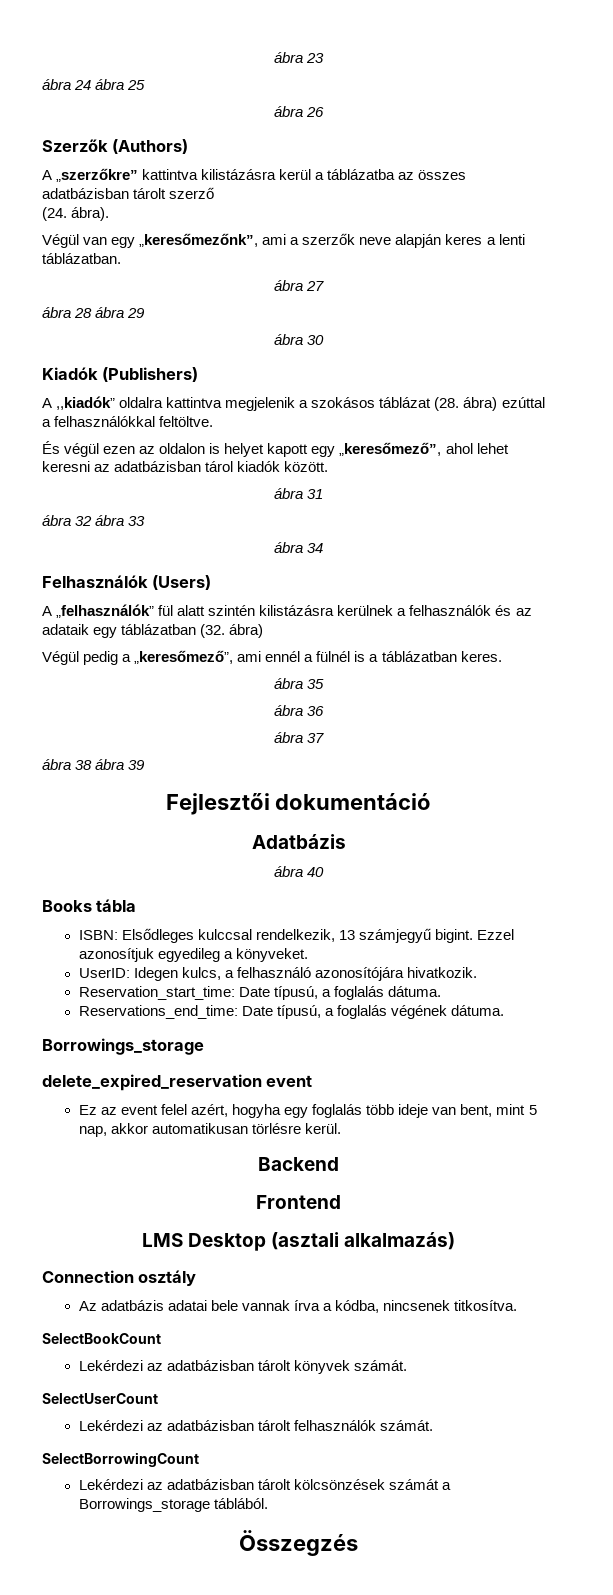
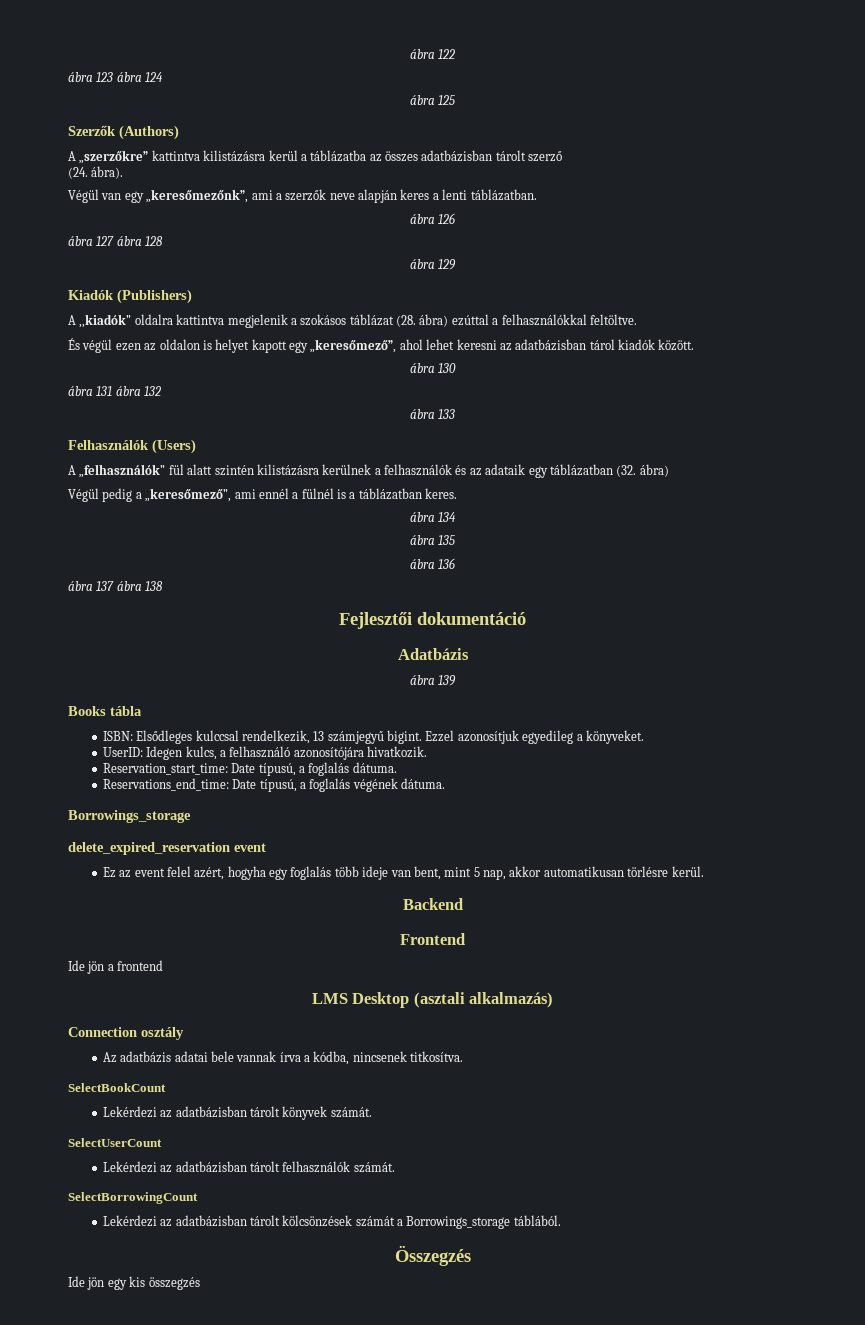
- ábra 23
- ábra 24 ábra 25
- ábra 26
+ ábra 122
+ ábra 123 ábra 124
+ ábra 125
- ábra 27
- ábra 28 ábra 29
- ábra 30
+ ábra 126
+ ábra 127 ábra 128
+ ábra 129
- ábra 31
- ábra 32 ábra 33
- ábra 34
+ ábra 130
+ ábra 131 ábra 132
+ ábra 133
- ábra 35
- ábra 36
- ábra 37
- ábra 38 ábra 39
+ ábra 134
+ ábra 135
+ ábra 136
+ ábra 137 ábra 138
- ábra 40
+ ábra 139
+ Ide jön a frontend
+ Ide jön egy kis összegzés

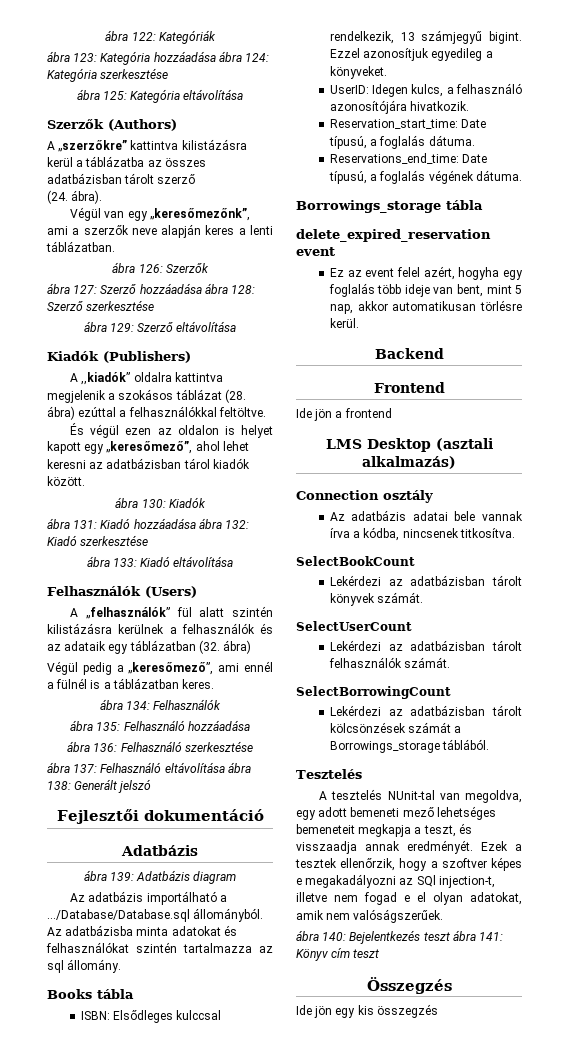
- ábra 122
- ábra 123 ábra 124
- ábra 125
+ ábra 122: Kategóriák
+ ábra 123: Kategória hozzáadása ábra 124: Kategória szerkesztése
+ ábra 125: Kategória eltávolítása
- ábra 126
- ábra 127 ábra 128
- ábra 129
+ ábra 126: Szerzők
+ ábra 127: Szerző hozzáadása ábra 128: Szerző szerkesztése
+ ábra 129: Szerző eltávolítása
- ábra 130
- ábra 131 ábra 132
- ábra 133
+ ábra 130: Kiadók
+ ábra 131: Kiadó hozzáadása ábra 132: Kiadó szerkesztése
+ ábra 133: Kiadó eltávolítása
- ábra 134
- ábra 135
- ábra 136
- ábra 137 ábra 138
+ ábra 134: Felhasználók
+ ábra 135: Felhasználó hozzáadása
+ ábra 136: Felhasználó szerkesztése
+ ábra 137: Felhasználó eltávolítása ábra 138: Generált jelszó
  Fejlesztői dokumentáció
  Adatbázis
- ábra 139
+ ábra 139: Adatbázis diagram
+ Az adatbázis importálható a .../Database/Database.sql állományból. Az adatbázisba minta adatokat és felhasználókat szintén tartalmazza az sql állomány.
  Reservations_end_time: Date típusú, a foglalás végének dátuma.
- Borrowings_storage
+ Borrowings_storage tábla
+ Tesztelés
+ A tesztelés NUnit-tal van megoldva, egy adott bemeneti mező lehetséges bemeneteit megkapja a teszt, és visszaadja annak eredményét. Ezek a tesztek ellenőrzik, hogy a szoftver képes e megakadályozni az SQl injection-t, illetve nem fogad e el olyan adatokat, amik nem valóságszerűek.
+ ábra 140: Bejelentkezés teszt ábra 141: Könyv cím teszt

